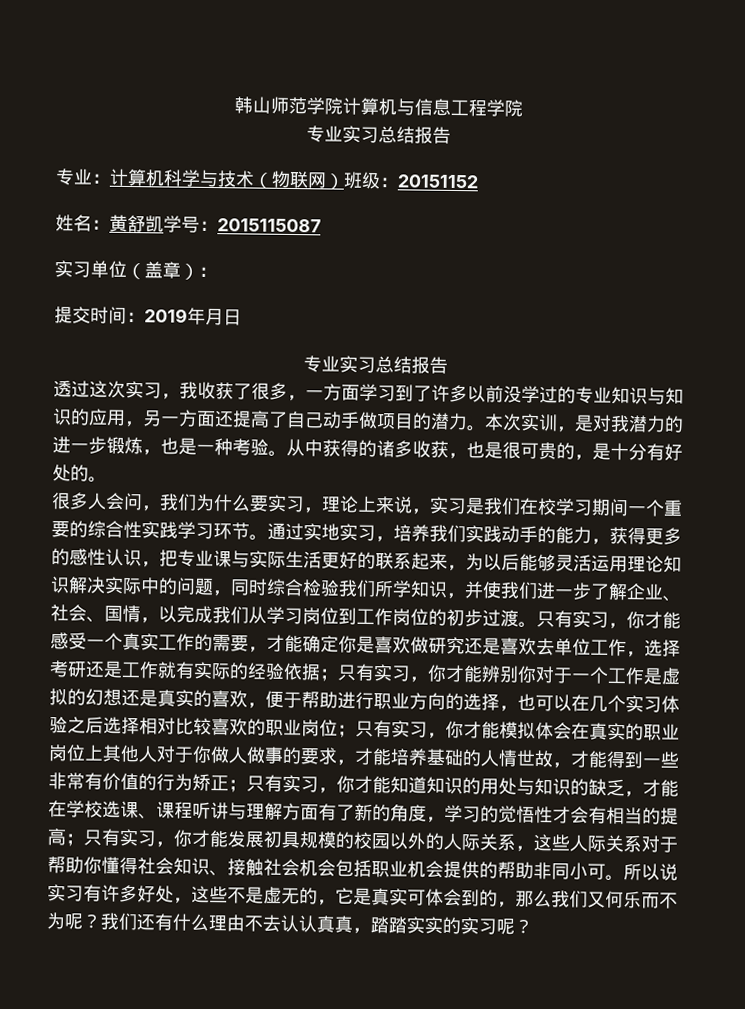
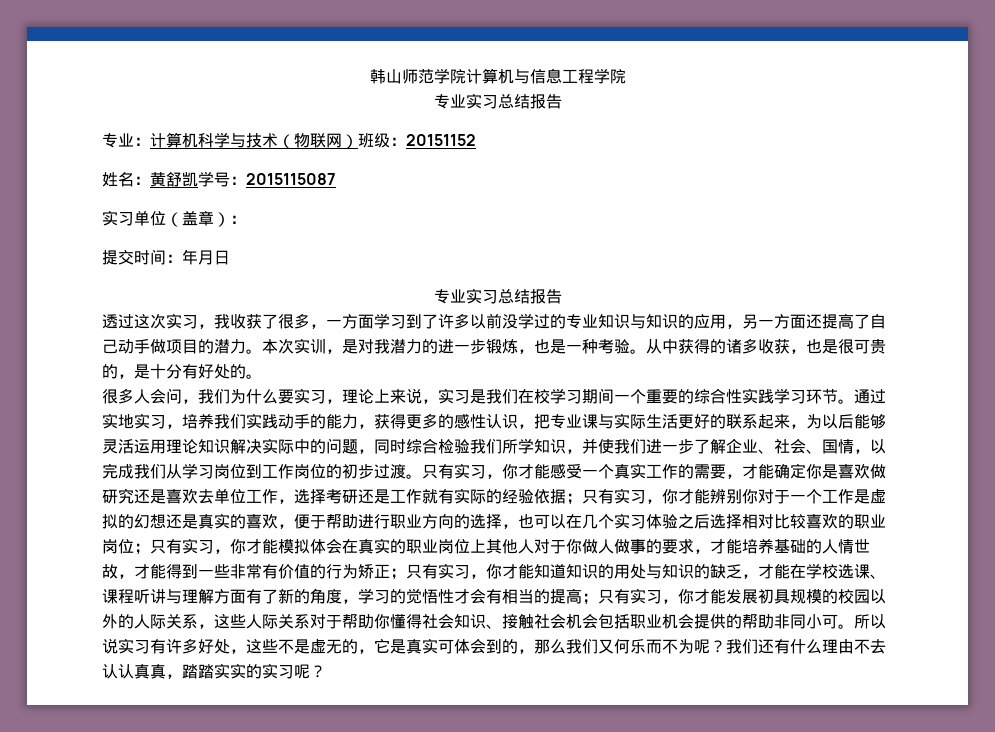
- 提交时间：2019年月日
+ 提交时间：年月日

